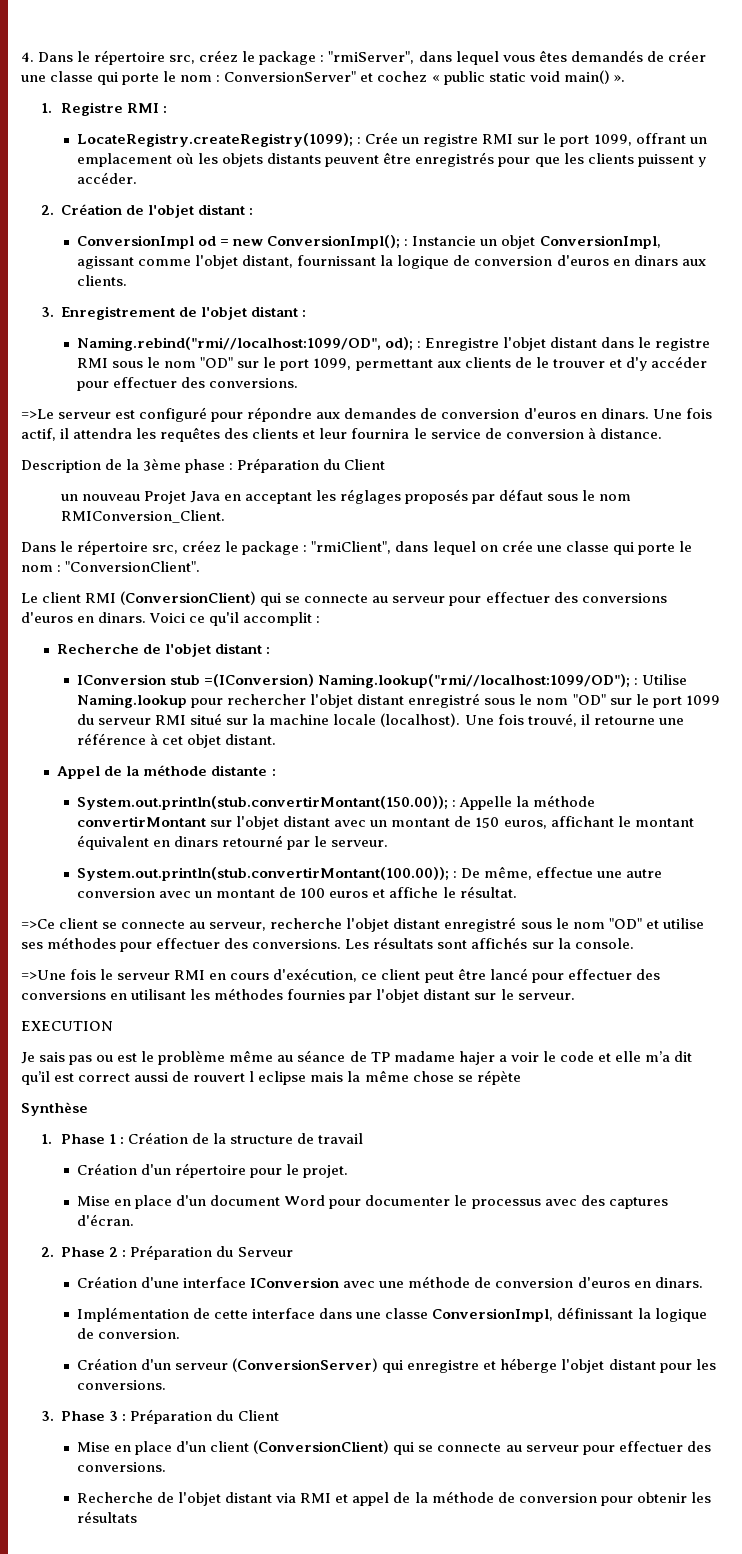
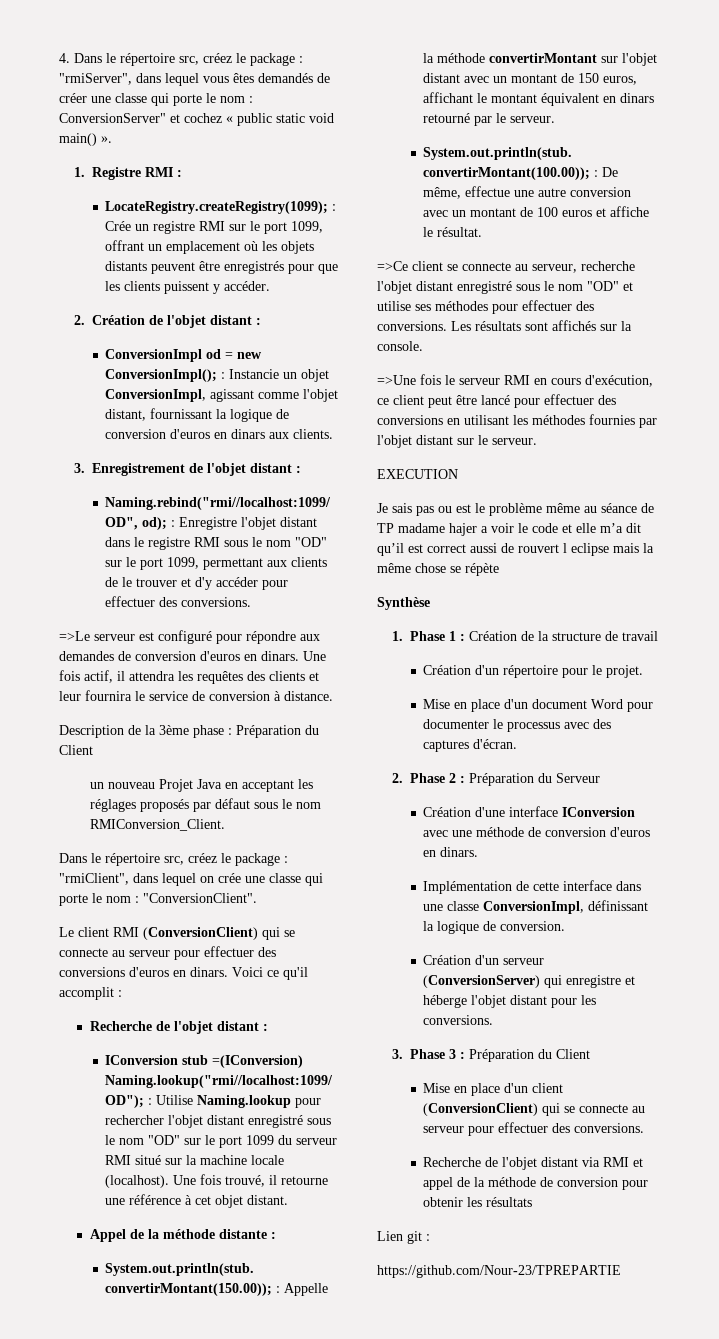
+ Lien git :
+ https://github.com/Nour-23/TPREPARTIE

